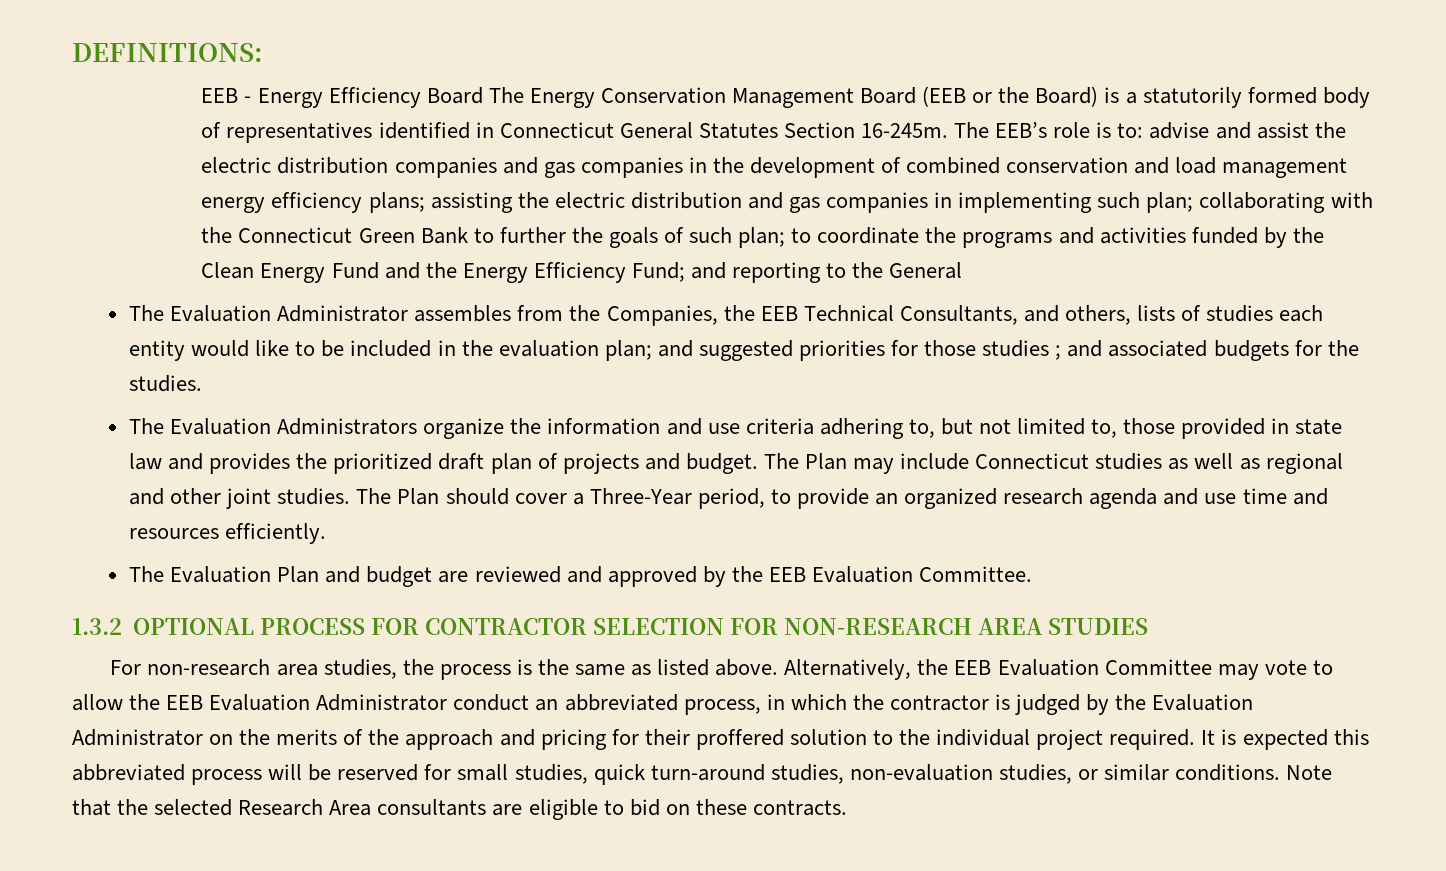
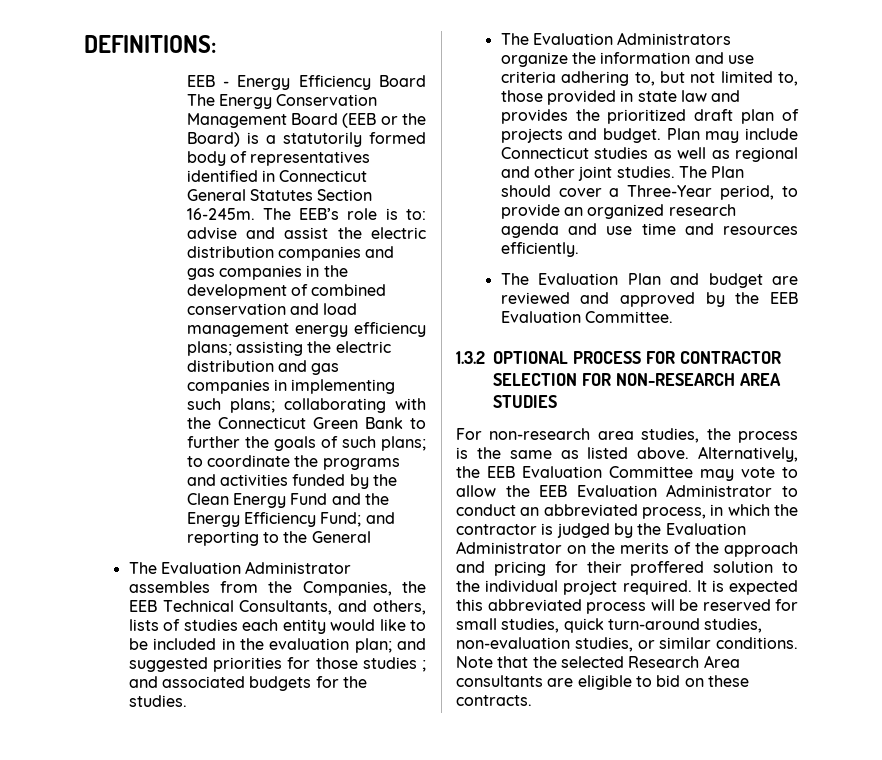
- assisting the electric distribution and gas companies in implementing such plan;
+ assisting the electric distribution and gas companies in implementing such plans;
- collaborating with the Connecticut Green Bank to further the goals of such plan;
+ collaborating with the Connecticut Green Bank to further the goals of such plans;
- The Plan may include Connecticut studies as well as regional and other joint studies.
+ Plan may include Connecticut studies as well as regional and other joint studies.
- Alternatively, the EEB Evaluation Committee may vote to allow the EEB Evaluation Administrator conduct an abbreviated process, in which the contractor is judged by the Evaluation Administrator on the merits of the approach and pricing for their proffered solution to the individual project required.
+ Alternatively, the EEB Evaluation Committee may vote to allow the EEB Evaluation Administrator to conduct an abbreviated process, in which the contractor is judged by the Evaluation Administrator on the merits of the approach and pricing for their proffered solution to the individual project required.

